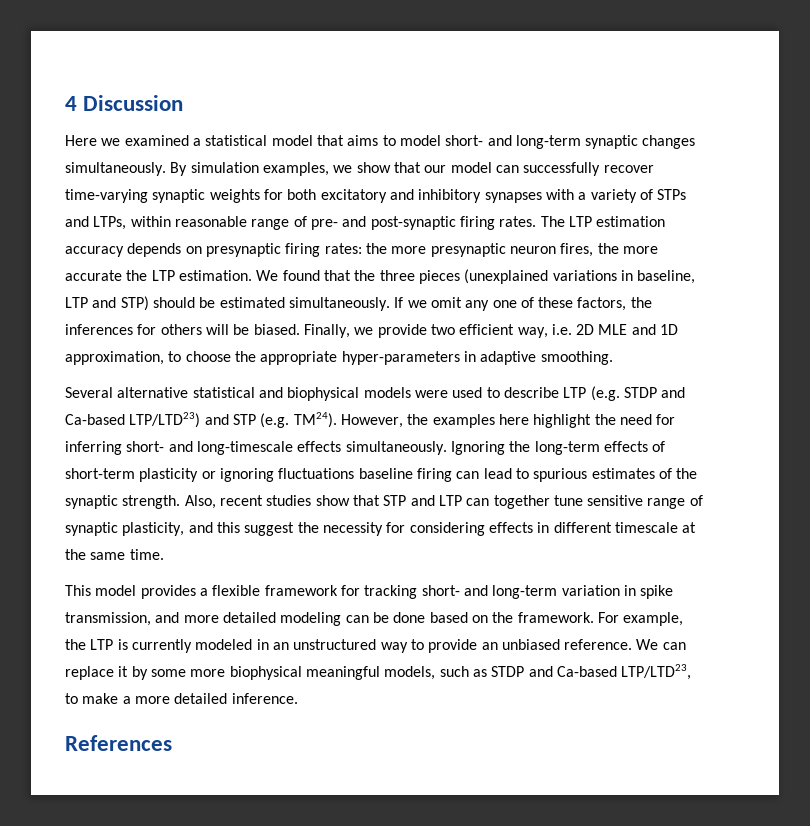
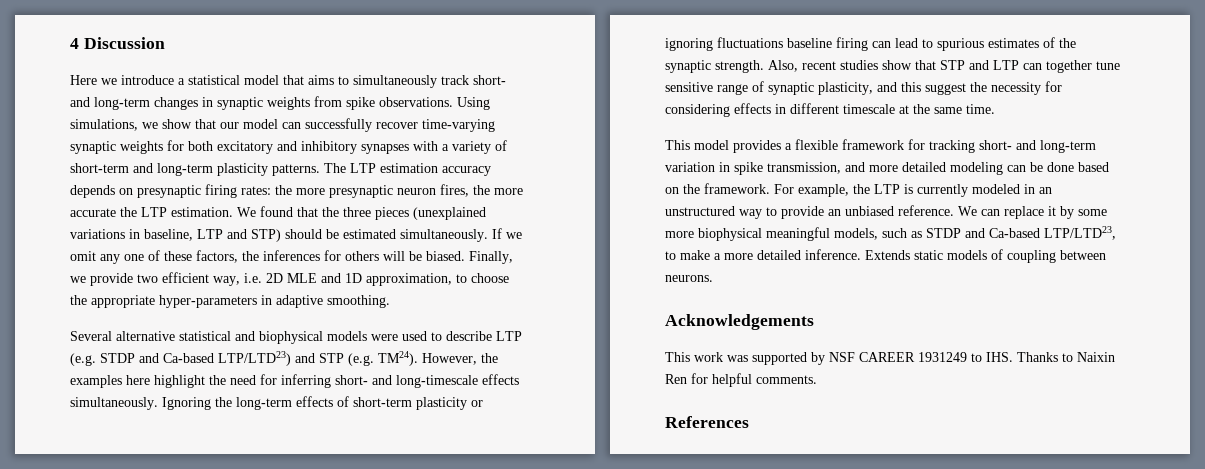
- Here we examined a statistical model that aims to model short- and long-term synaptic changes simultaneously. By simulation examples, we show that our model can successfully recover time-varying synaptic weights for both excitatory and inhibitory synapses with a variety of STPs and LTPs, within reasonable range of pre- and post-synaptic firing rates.
+ Here we introduce a statistical model that aims to simultaneously track short- and long-term changes in synaptic weights from spike observations. Using simulations, we show that our model can successfully recover time-varying synaptic weights for both excitatory and inhibitory synapses with a variety of short-term and long-term plasticity patterns.
+ Extends static models of coupling between neurons.
+ Acknowledgements
+ This work was supported by NSF CAREER 1931249 to IHS. Thanks to Naixin Ren for helpful comments.

